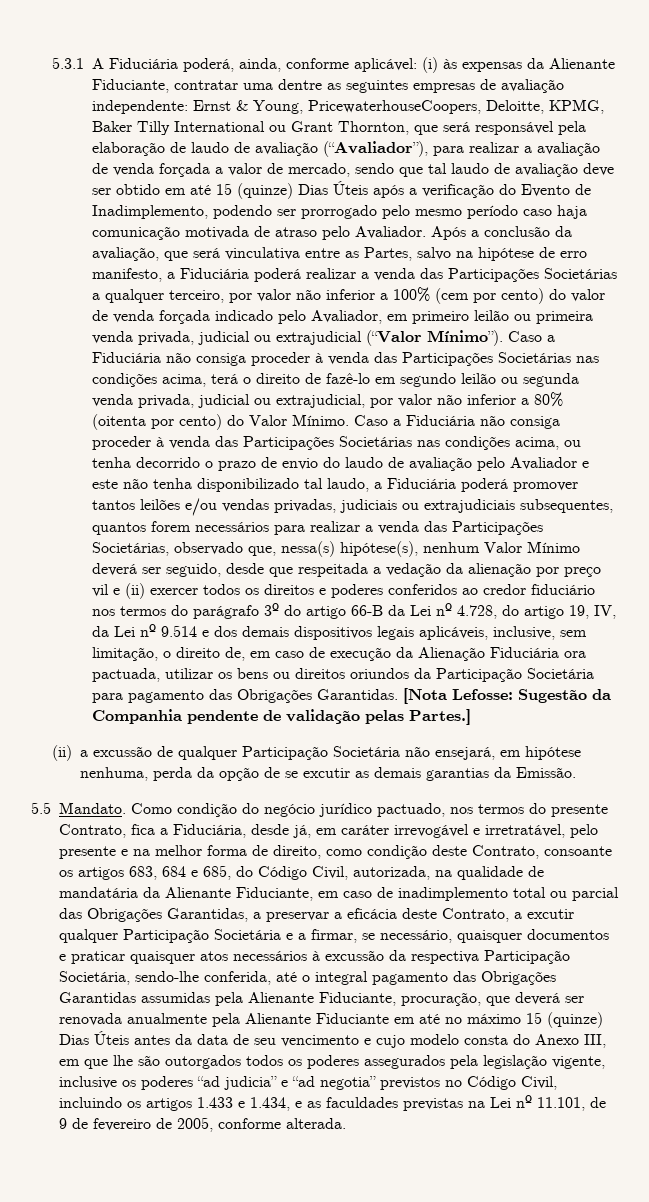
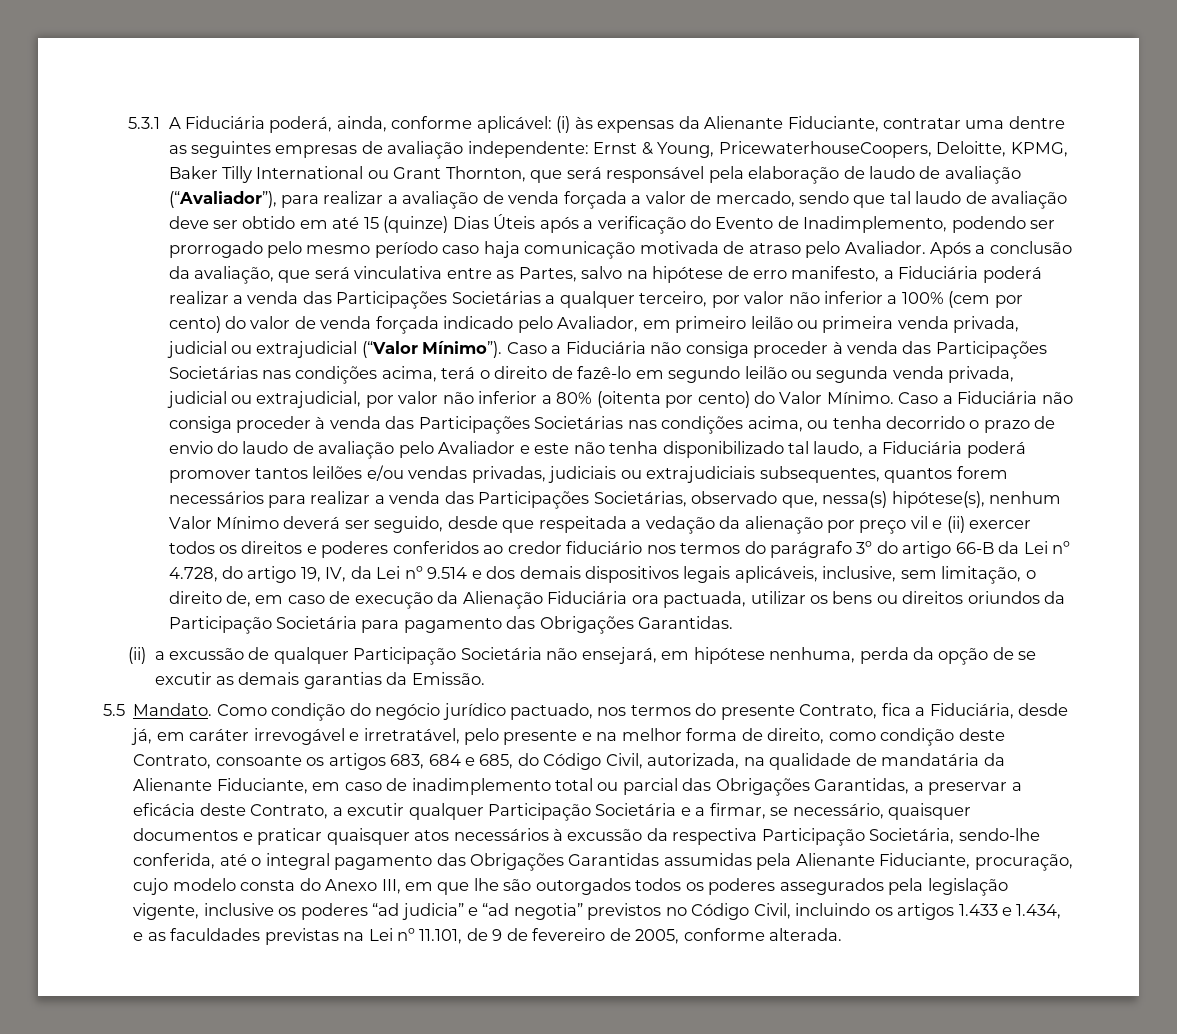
- [Nota Lefosse: Sugestão da Companhia pendente de validação pelas Partes.]
- Como condição do negócio jurídico pactuado, nos termos do presente Contrato, fica a Fiduciária, desde já, em caráter irrevogável e irretratável, pelo presente e na melhor forma de direito, como condição deste Contrato, consoante os artigos 683, 684 e 685, do Código Civil, autorizada, na qualidade de mandatária da Alienante Fiduciante, em caso de inadimplemento total ou parcial das Obrigações Garantidas, a preservar a eficácia deste Contrato, a excutir qualquer Participação Societária e a firmar, se necessário, quaisquer documentos e praticar quaisquer atos necessários à excussão da respectiva Participação Societária, sendo-lhe conferida, até o integral pagamento das Obrigações Garantidas assumidas pela Alienante Fiduciante, procuração, que deverá ser renovada anualmente pela Alienante Fiduciante em até no máximo 15 (quinze) Dias Úteis antes da data de seu vencimento e cujo modelo consta do Anexo III, em que lhe são outorgados todos os poderes assegurados pela legislação vigente, inclusive os poderes “ad judicia” e “ad negotia” previstos no Código Civil, incluindo os artigos 1.433 e 1.434, e as faculdades previstas na Lei nº 11.101, de 9 de fevereiro de 2005, conforme alterada.
+ Como condição do negócio jurídico pactuado, nos termos do presente Contrato, fica a Fiduciária, desde já, em caráter irrevogável e irretratável, pelo presente e na melhor forma de direito, como condição deste Contrato, consoante os artigos 683, 684 e 685, do Código Civil, autorizada, na qualidade de mandatária da Alienante Fiduciante, em caso de inadimplemento total ou parcial das Obrigações Garantidas, a preservar a eficácia deste Contrato, a excutir qualquer Participação Societária e a firmar, se necessário, quaisquer documentos e praticar quaisquer atos necessários à excussão da respectiva Participação Societária, sendo-lhe conferida, até o integral pagamento das Obrigações Garantidas assumidas pela Alienante Fiduciante, procuração, cujo modelo consta do Anexo III, em que lhe são outorgados todos os poderes assegurados pela legislação vigente, inclusive os poderes “ad judicia” e “ad negotia” previstos no Código Civil, incluindo os artigos 1.433 e 1.434, e as faculdades previstas na Lei nº 11.101, de 9 de fevereiro de 2005, conforme alterada.

